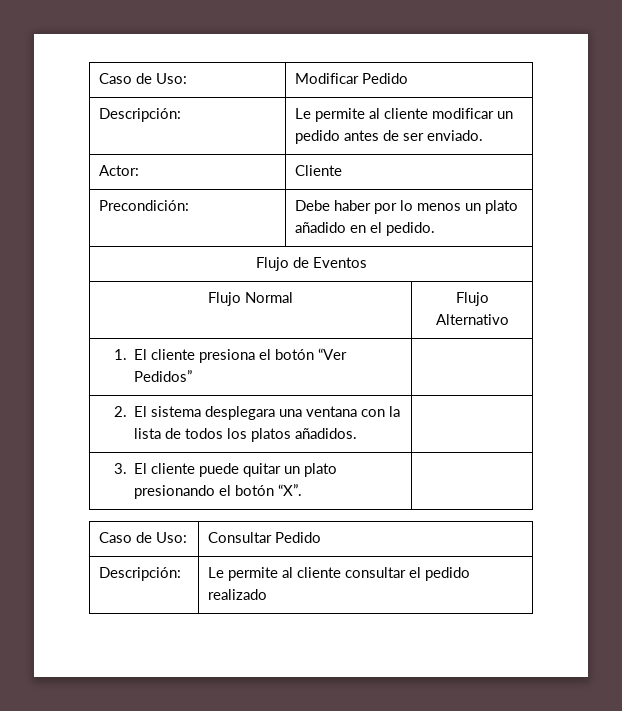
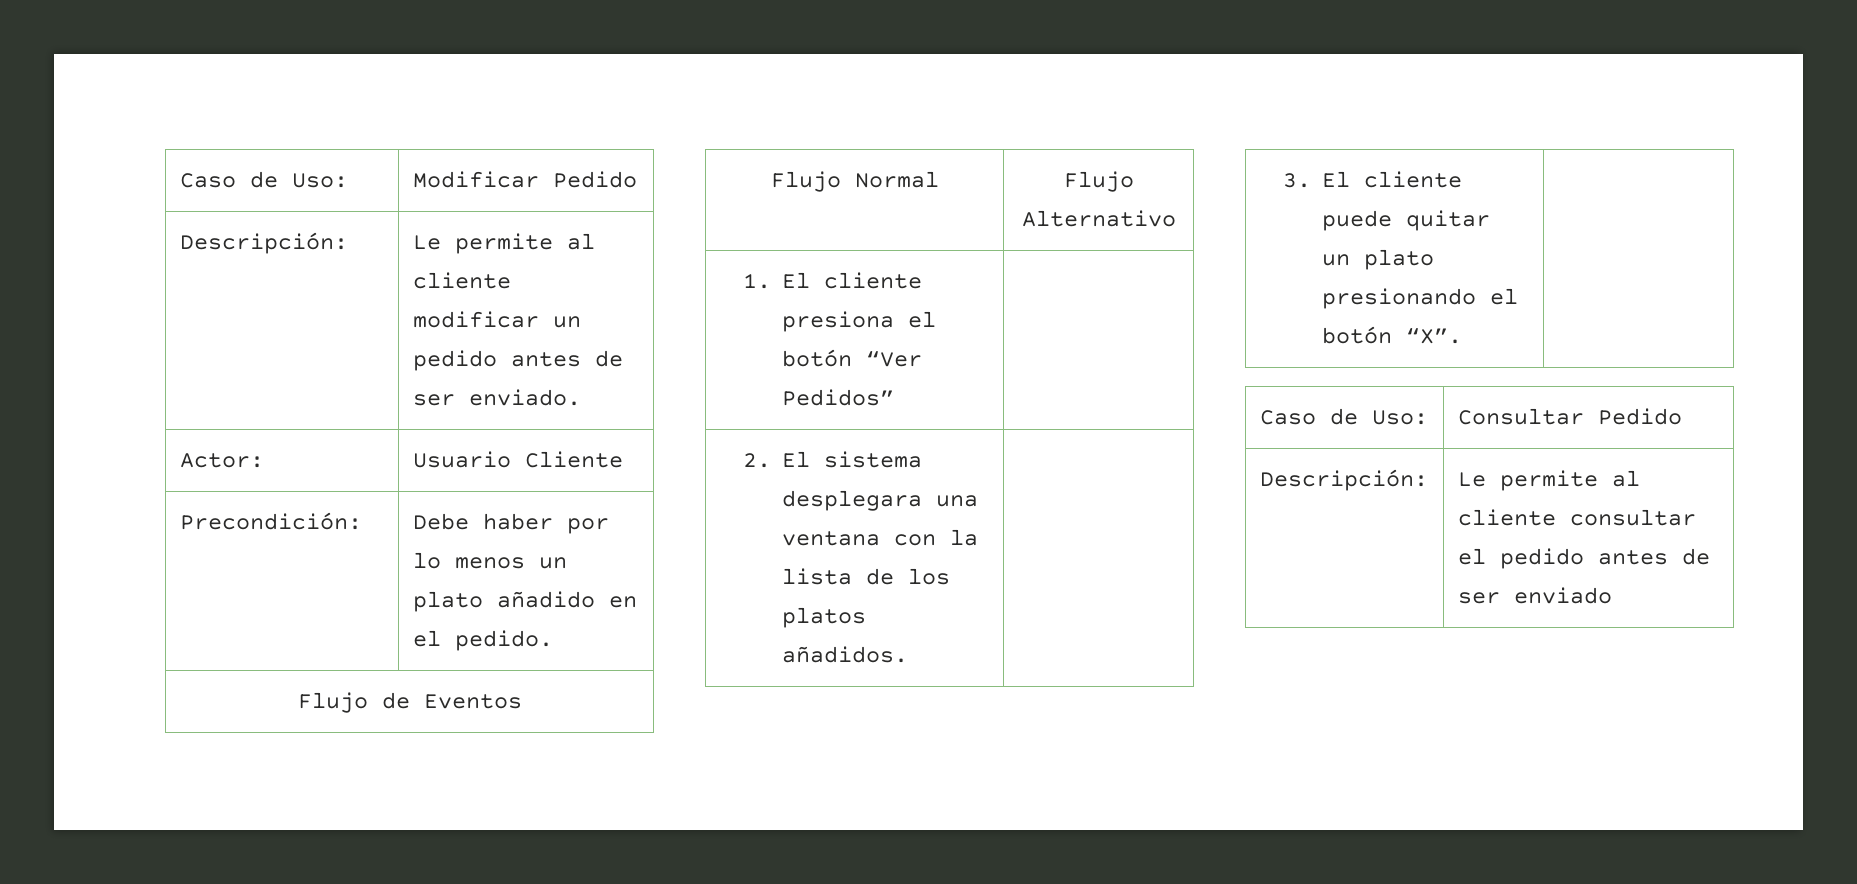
- Actor: | Cliente
+ Actor: | Usuario Cliente
- 2. El sistema desplegara una ventana con la lista de todos los platos añadidos. |
+ 2. El sistema desplegara una ventana con la lista de los platos añadidos. |
- Descripción: | Le permite al cliente consultar el pedido realizado
+ Descripción: | Le permite al cliente consultar el pedido antes de ser enviado

